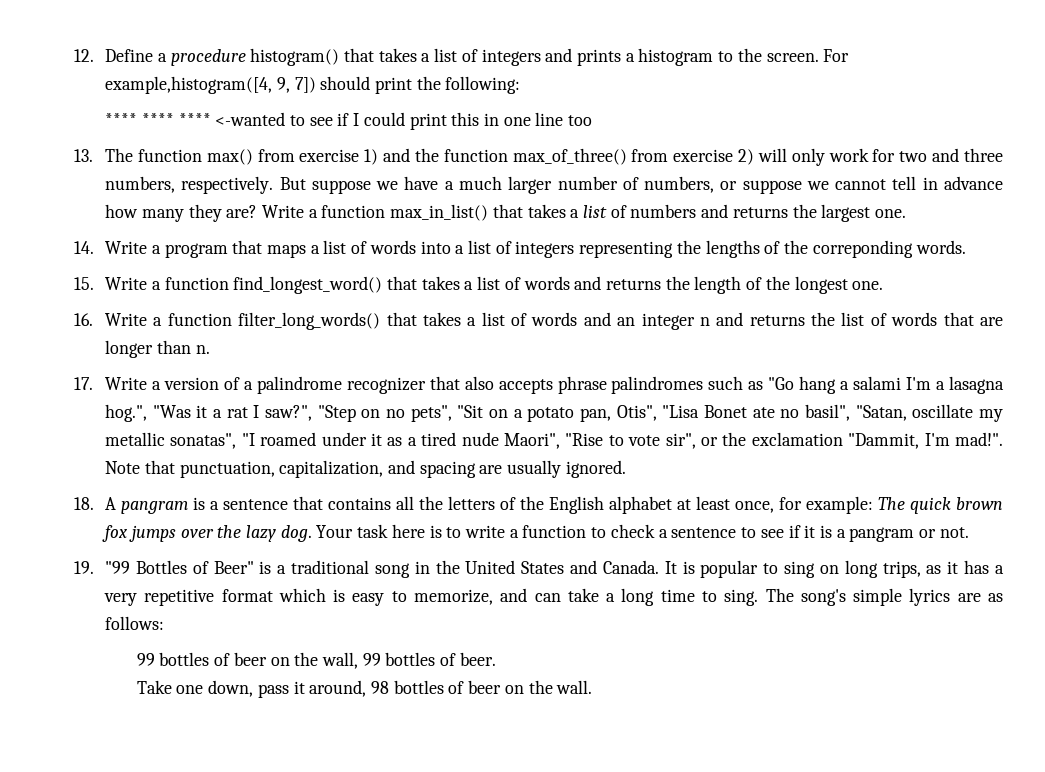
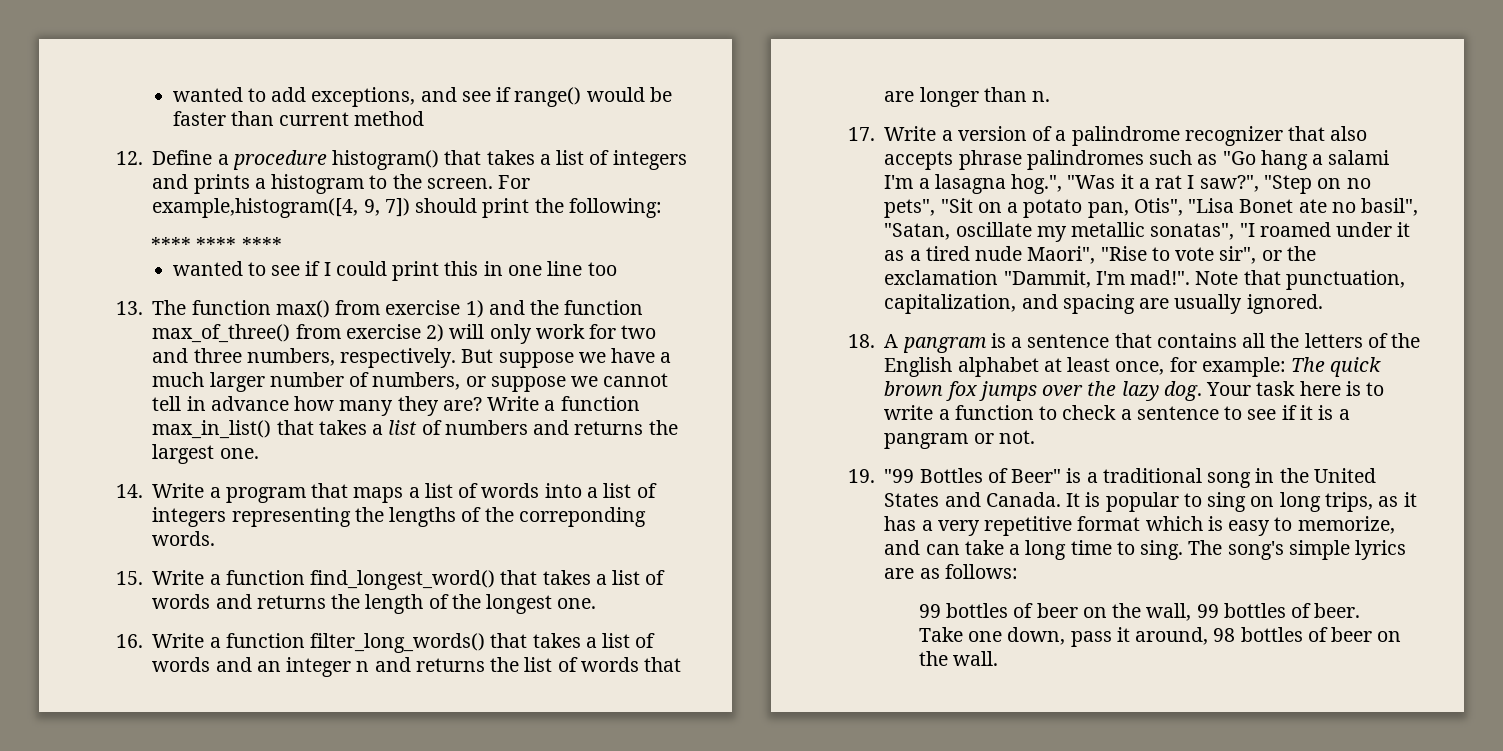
+ wanted to add exceptions, and see if range() would be faster than current method
- **** **** **** <-wanted to see if I could print this in one line too
+ **** **** ****
+ wanted to see if I could print this in one line too

